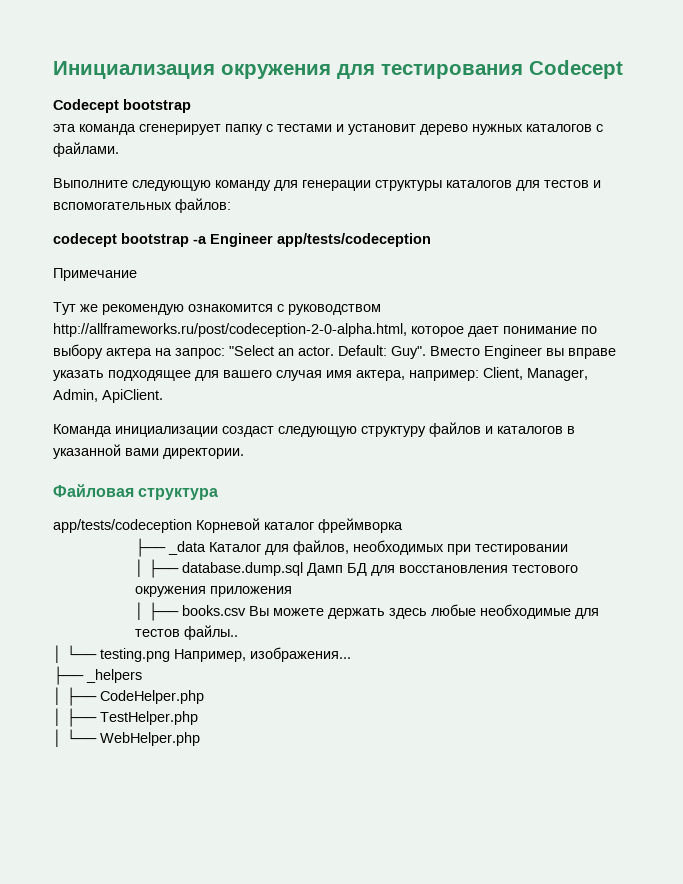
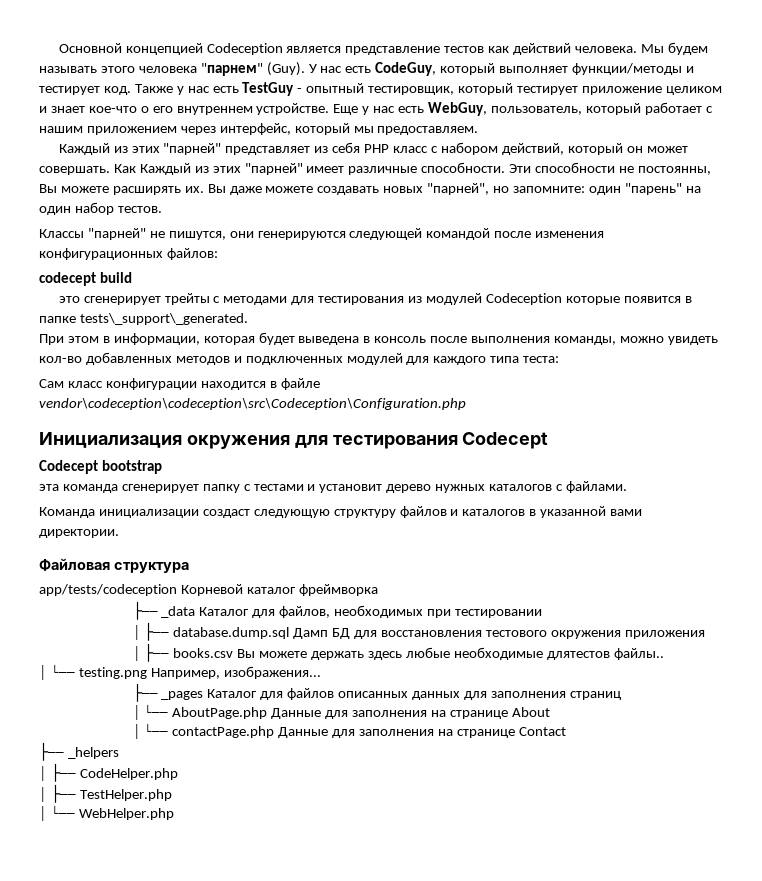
+ Основной концепцией Codeception является представление тестов как действий человека. Мы будем называть этого человека "парнем" (Guy). У нас есть CodeGuy, который выполняет функции/методы и тестирует код. Также у нас есть TestGuy - опытный тестировщик, который тестирует приложение целиком и знает кое-что о его внутреннем устройстве. Еще у нас есть WebGuy, пользователь, который работает с нашим приложением через интерфейс, который мы предоставляем.
+ Каждый из этих "парней" представляет из себя PHP класс с набором действий, который он может совершать. Как Каждый из этих "парней" имеет различные способности. Эти способности не постоянны, Вы можете расширять их. Вы даже можете создавать новых "парней", но запомните: один "парень" на один набор тестов.
+ Классы "парней" не пишутся, они генерируются следующей командой после изменения конфигурационных файлов:
+ codecept build
+ это сгенерирует трейты с методами для тестирования из модулей Codeception которые появится в папке tests\_support\_generated.
+ При этом в информации, которая будет выведена в консоль после выполнения команды, можно увидеть кол-во добавленных методов и подключенных модулей для каждого типа теста:
+ Сам класс конфигурации находится в файле vendor\codeception\codeception\src\Codeception\Configuration.php
- Выполните следующую команду для генерации структуры каталогов для тестов и вспомогательных файлов:
- codecept bootstrap -a Engineer app/tests/codeception
- Примечание
- Тут же рекомендую ознакомится с руководством http://allframeworks.ru/post/codeception-2-0-alpha.html, которое дает понимание по выбору актера на запрос: "Select an actor. Default: Guy". Вместо Engineer вы вправе указать подходящее для вашего случая имя актера, например: Client, Manager, Admin, ApiClient.
- │ ├── books.csv Вы можете держать здесь любые необходимые для тестов файлы..
+ │ ├── books.csv Вы можете держать здесь любые необходимые длятестов файлы..
+ ├── _pages Каталог для файлов описанных данных для заполнения страниц
+ │ └── AboutPage.php Данные для заполнения на странице About
+ │ └── contactPage.php Данные для заполнения на странице Contact

